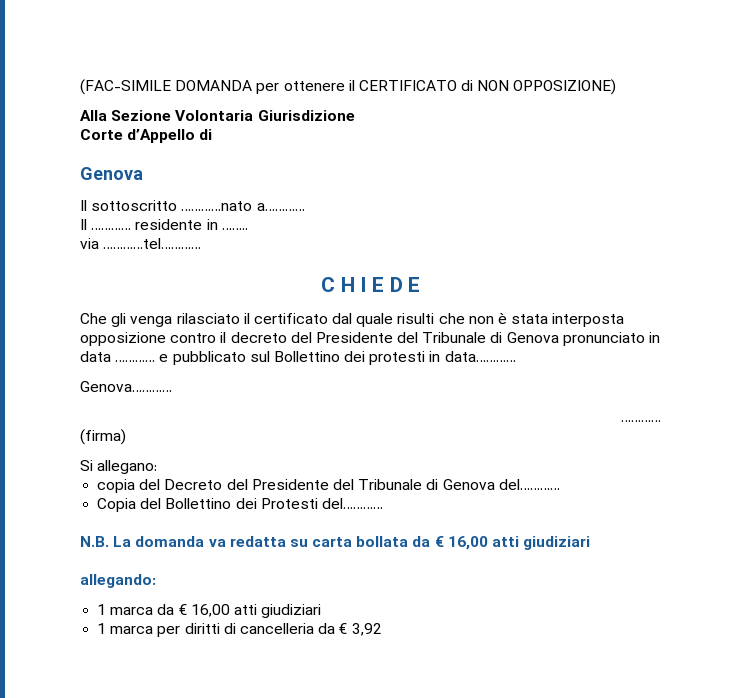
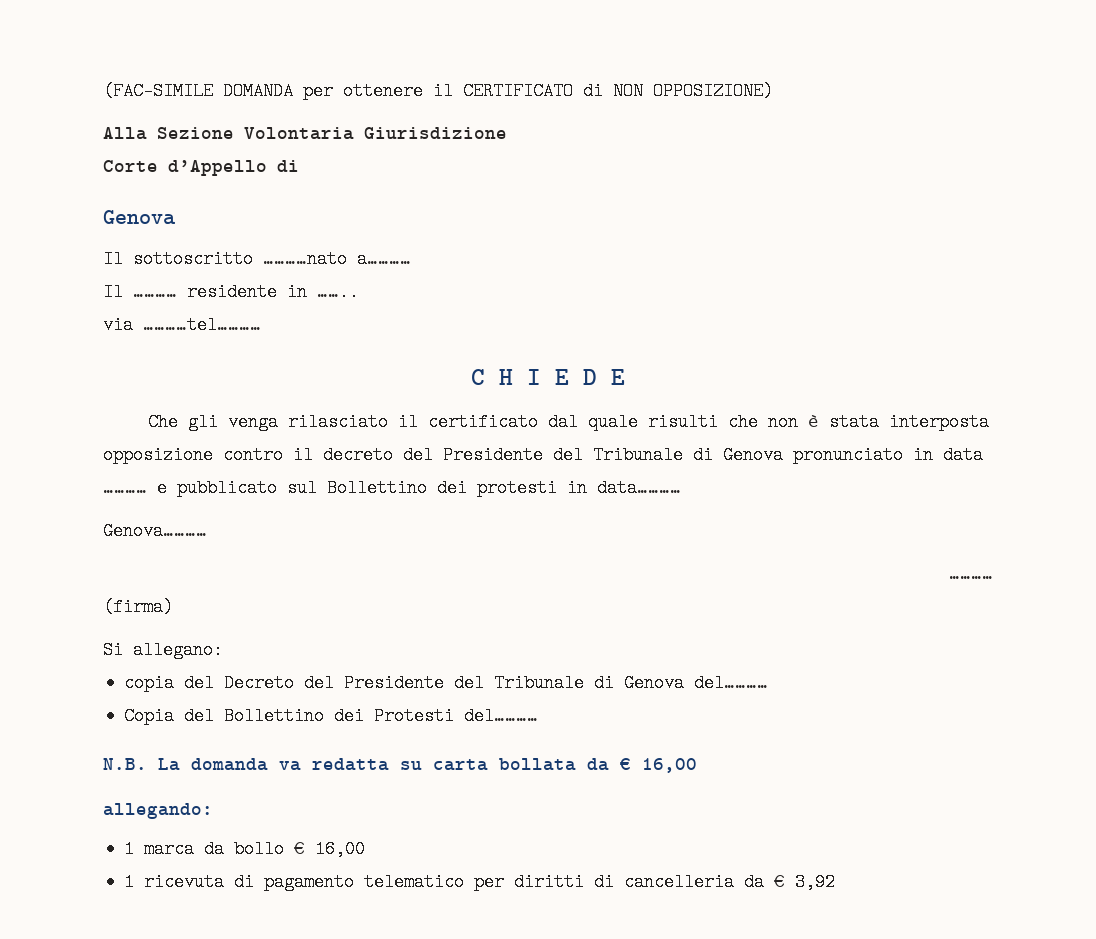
- N.B. La domanda va redatta su carta bollata da € 16,00 atti giudiziari
+ N.B. La domanda va redatta su carta bollata da € 16,00
- 1 marca da € 16,00 atti giudiziari
- 1 marca per diritti di cancelleria da € 3,92
+ 1 marca da bollo € 16,00
+ 1 ricevuta di pagamento telematico per diritti di cancelleria da € 3,92

